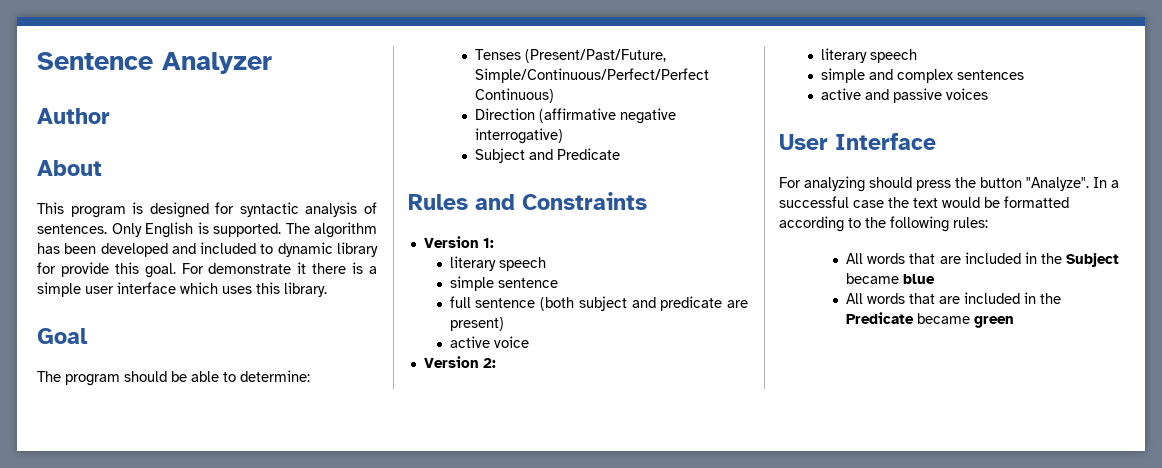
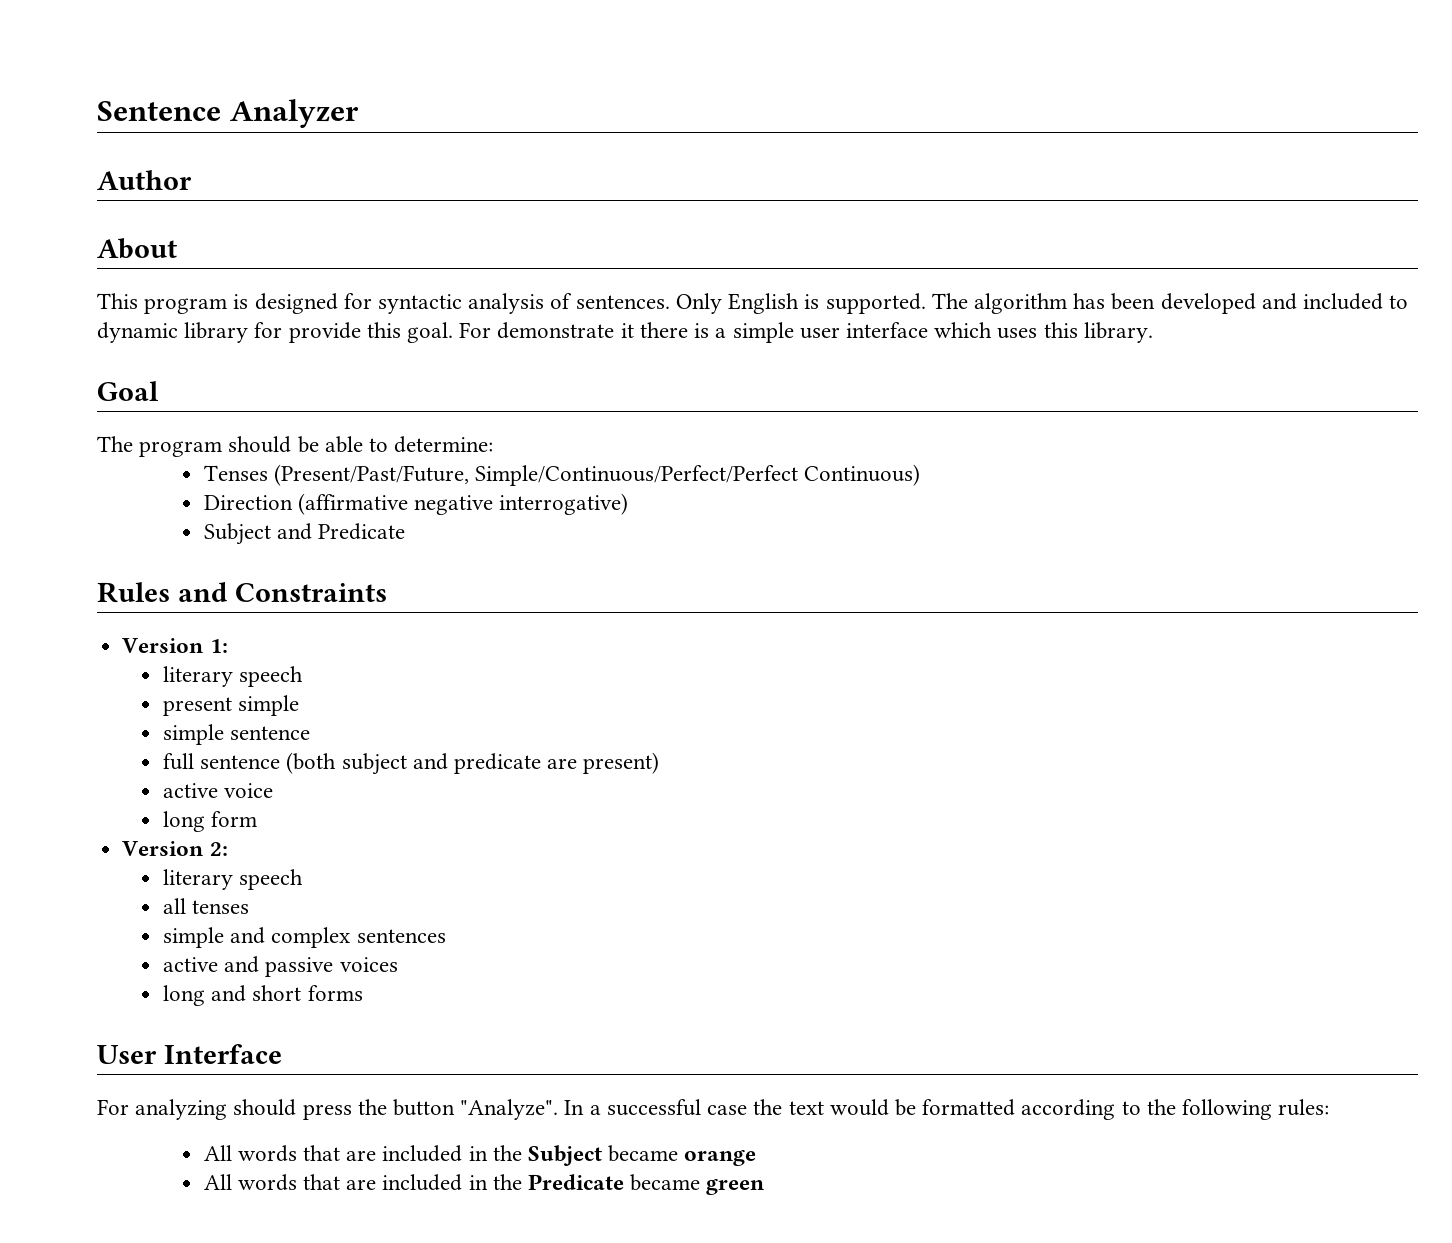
+ present simple
+ long form
+ all tenses
+ long and short forms
- All words that are included in the Subject became blue
+ All words that are included in the Subject became orange

